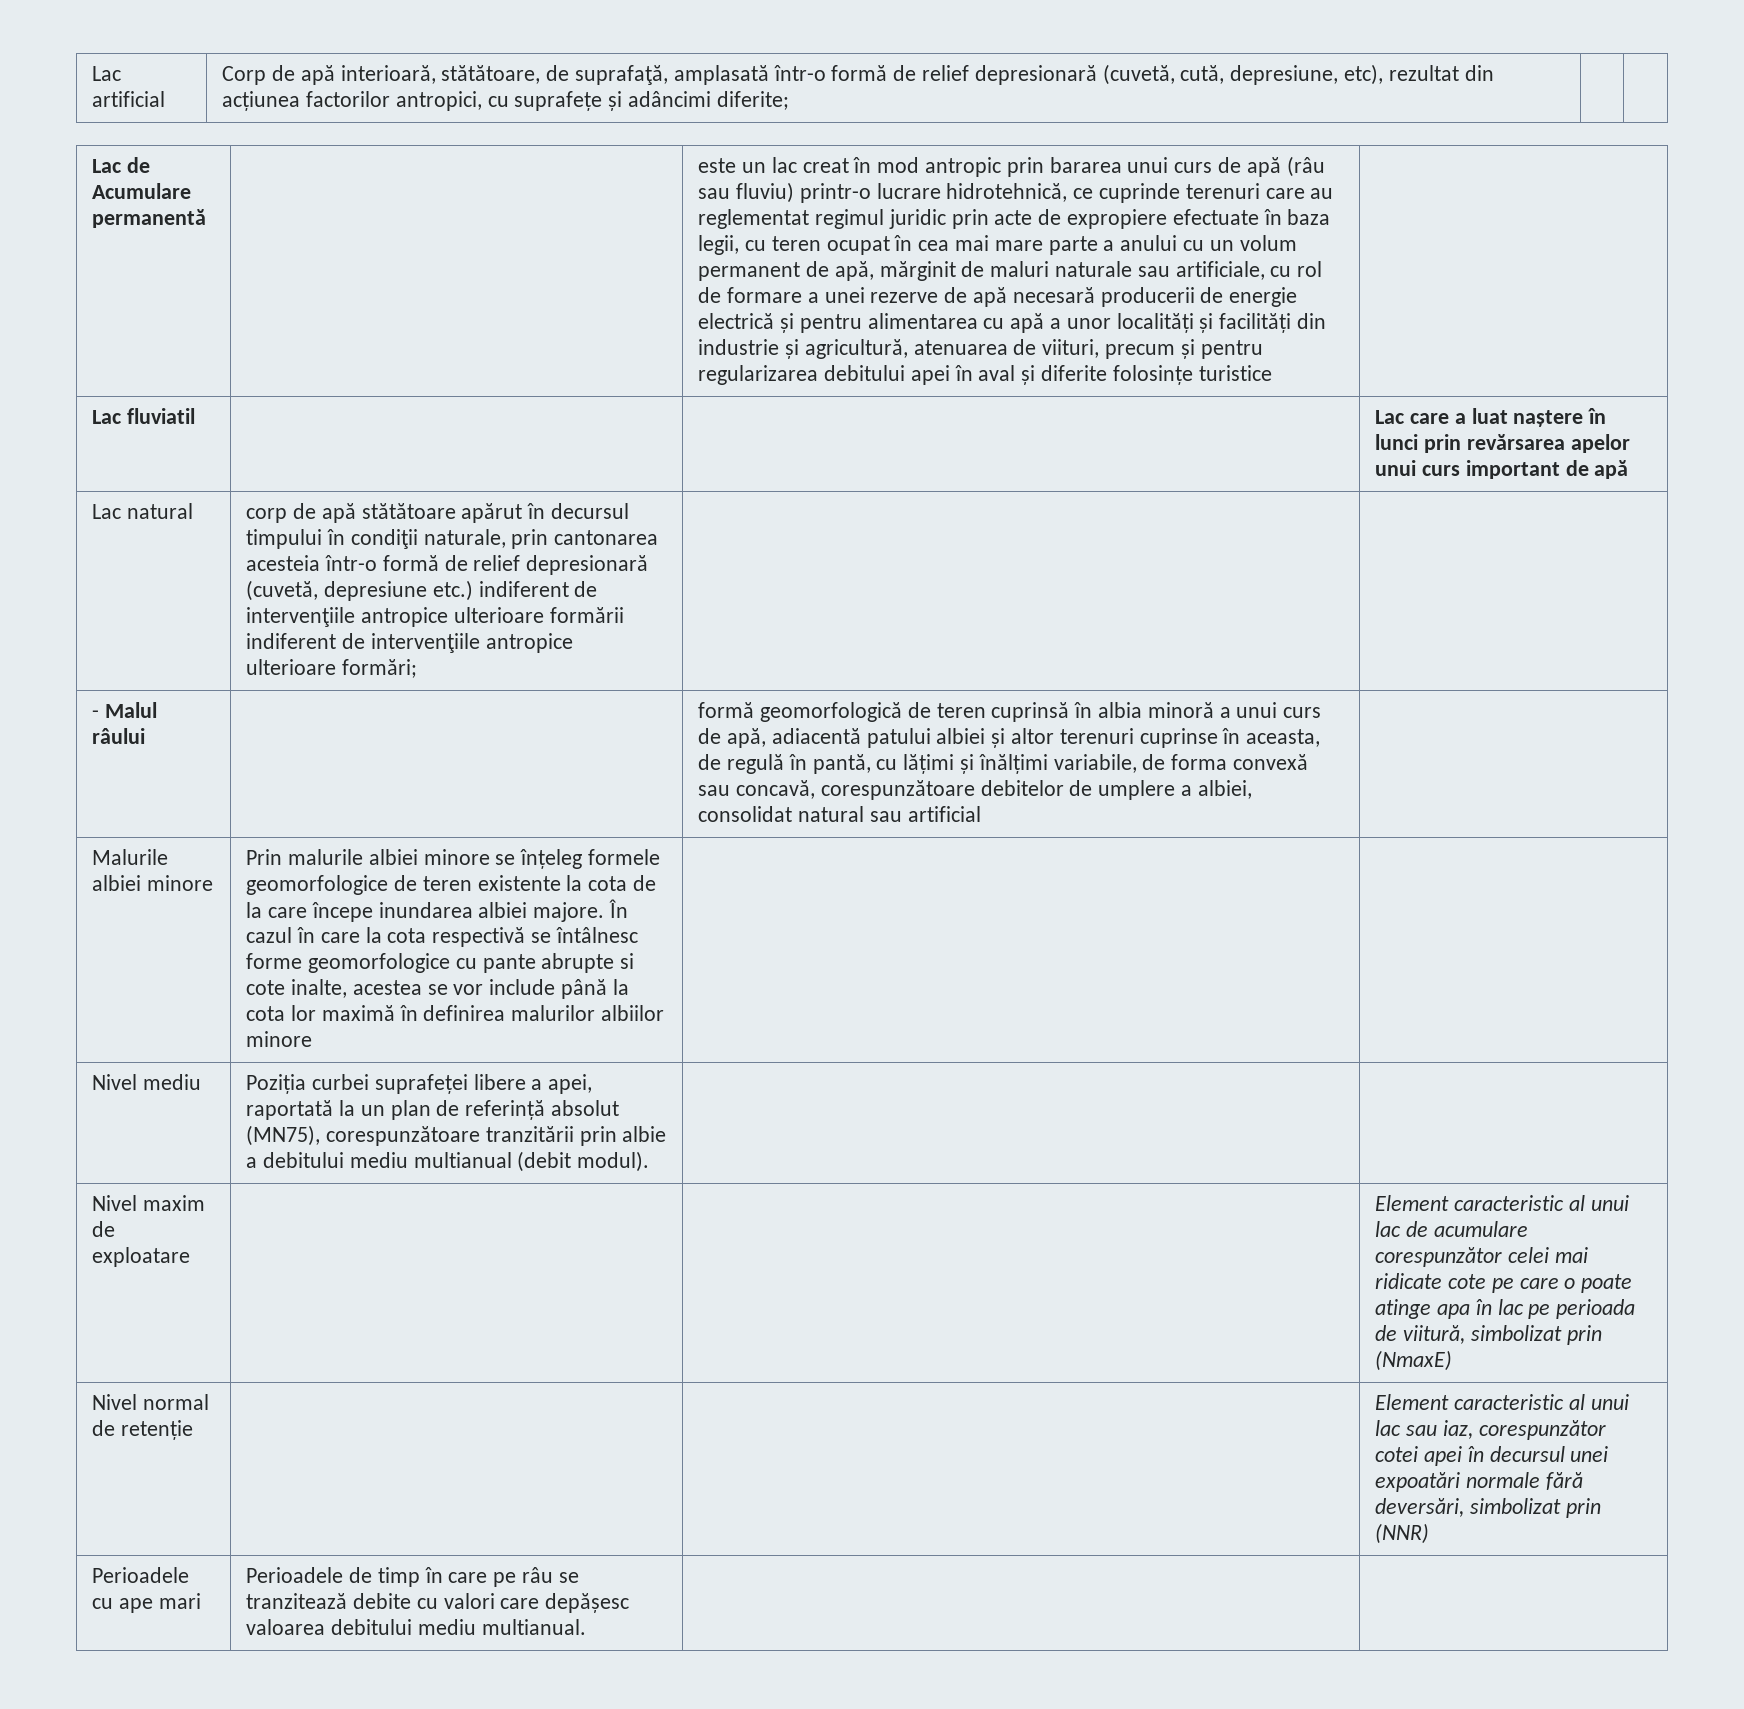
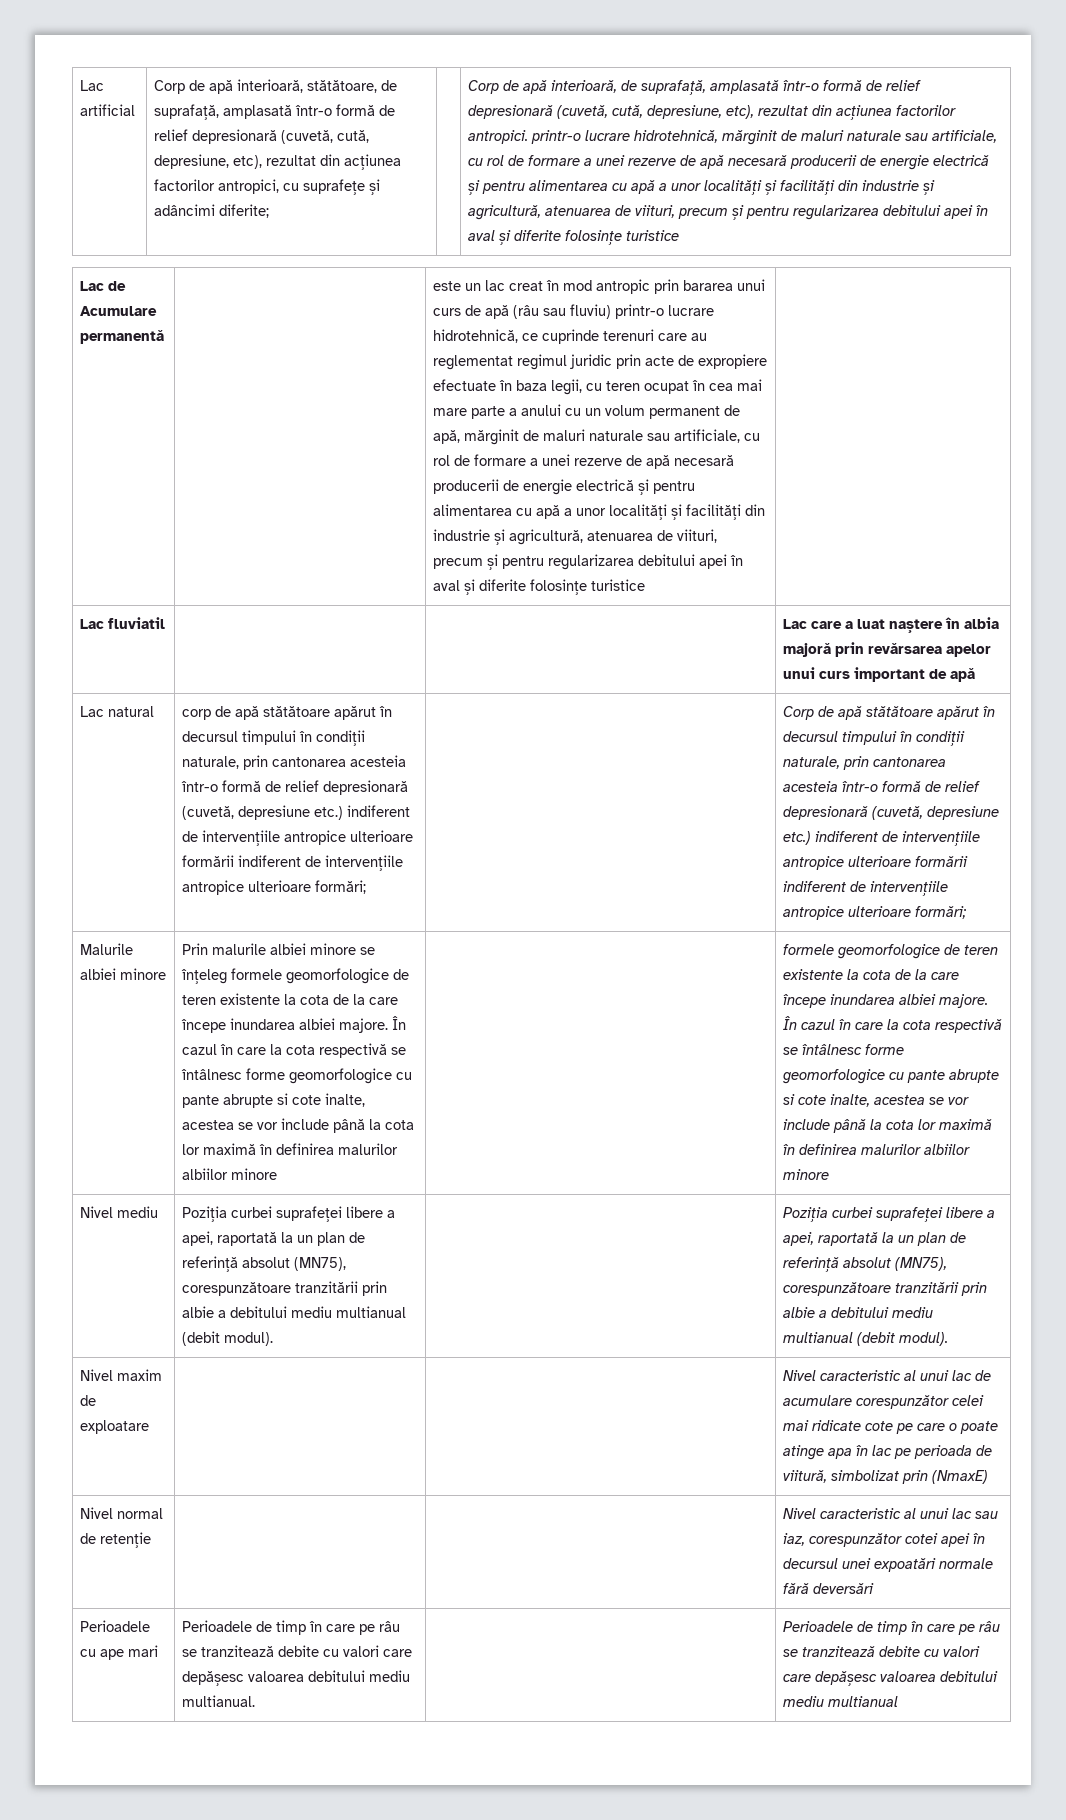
+ Corp de apă interioară, de suprafaţă, amplasată într-o formă de relief depresionară (cuvetă, cută, depresiune, etc), rezultat din acțiunea factorilor antropici. printr-o lucrare hidrotehnică, mărginit de maluri naturale sau artificiale, cu rol de formare a unei rezerve de apă necesară producerii de energie electrică și pentru alimentarea cu apă a unor localități și facilități din industrie și agricultură, atenuarea de viituri, precum și pentru regularizarea debitului apei în aval și diferite folosințe turistice
- Lac fluviatil | | | Lac care a luat naștere în lunci prin revărsarea apelor unui curs important de apă
+ Lac fluviatil | | | Lac care a luat naștere în albia majoră prin revărsarea apelor unui curs important de apă
- - Malul râului | | formă geomorfologică de teren cuprinsă în albia minoră a unui curs de apă, adiacentă patului albiei și altor terenuri cuprinse în aceasta, de regulă în pantă, cu lățimi și înălțimi variabile, de forma convexă sau concavă, corespunzătoare debitelor de umplere a albiei, consolidat natural sau artificial
+ Corp de apă stătătoare apărut în decursul timpului în condiţii naturale, prin cantonarea acesteia într-o formă de relief depresionară (cuvetă, depresiune etc.) indiferent de intervenţiile antropice ulterioare formării indiferent de intervenţiile antropice ulterioare formări;
- În cazul în care la cota respectivă se întâlnesc forme geomorfologice cu pante abrupte si cote inalte, acestea se vor include până la cota lor maximă în definirea malurilor albiilor minore
+ În cazul în care la cota respectivă se întâlnesc forme geomorfologice cu pante abrupte si cote inalte, acestea se vor include până la cota lor maximă în definirea malurilor albiilor minore | | formele geomorfologice de teren existente la cota de la care începe inundarea albiei majore. În cazul în care la cota respectivă se întâlnesc forme geomorfologice cu pante abrupte si cote inalte, acestea se vor include până la cota lor maximă în definirea malurilor albiilor minore
- Poziția curbei suprafeței libere a apei, raportată la un plan de referință absolut (MN75), corespunzătoare tranzitării prin albie a debitului mediu multianual (debit modul).
+ Poziția curbei suprafeței libere a apei, raportată la un plan de referință absolut (MN75), corespunzătoare tranzitării prin albie a debitului mediu multianual (debit modul). | | Poziția curbei suprafeței libere a apei, raportată la un plan de referință absolut (MN75), corespunzătoare tranzitării prin albie a debitului mediu multianual (debit modul).
- Nivel maxim de exploatare | | | Element caracteristic al unui lac de acumulare corespunzător celei mai ridicate cote pe care o poate atinge apa în lac pe perioada de viitură, simbolizat prin (NmaxE)
+ Nivel maxim de exploatare | | | Nivel caracteristic al unui lac de acumulare corespunzător celei mai ridicate cote pe care o poate atinge apa în lac pe perioada de viitură, simbolizat prin (NmaxE)
- Nivel normal de retenție | | | Element caracteristic al unui lac sau iaz, corespunzător cotei apei în decursul unei expoatări normale fără deversări, simbolizat prin (NNR)
+ Nivel normal de retenție | | | Nivel caracteristic al unui lac sau iaz, corespunzător cotei apei în decursul unei expoatări normale fără deversări
- Perioadele cu ape mari | Perioadele de timp în care pe râu se tranzitează debite cu valori care depășesc valoarea debitului mediu multianual. | |
+ Perioadele cu ape mari | Perioadele de timp în care pe râu se tranzitează debite cu valori care depășesc valoarea debitului mediu multianual. | | Perioadele de timp în care pe râu se tranzitează debite cu valori care depășesc valoarea debitului mediu multianual

